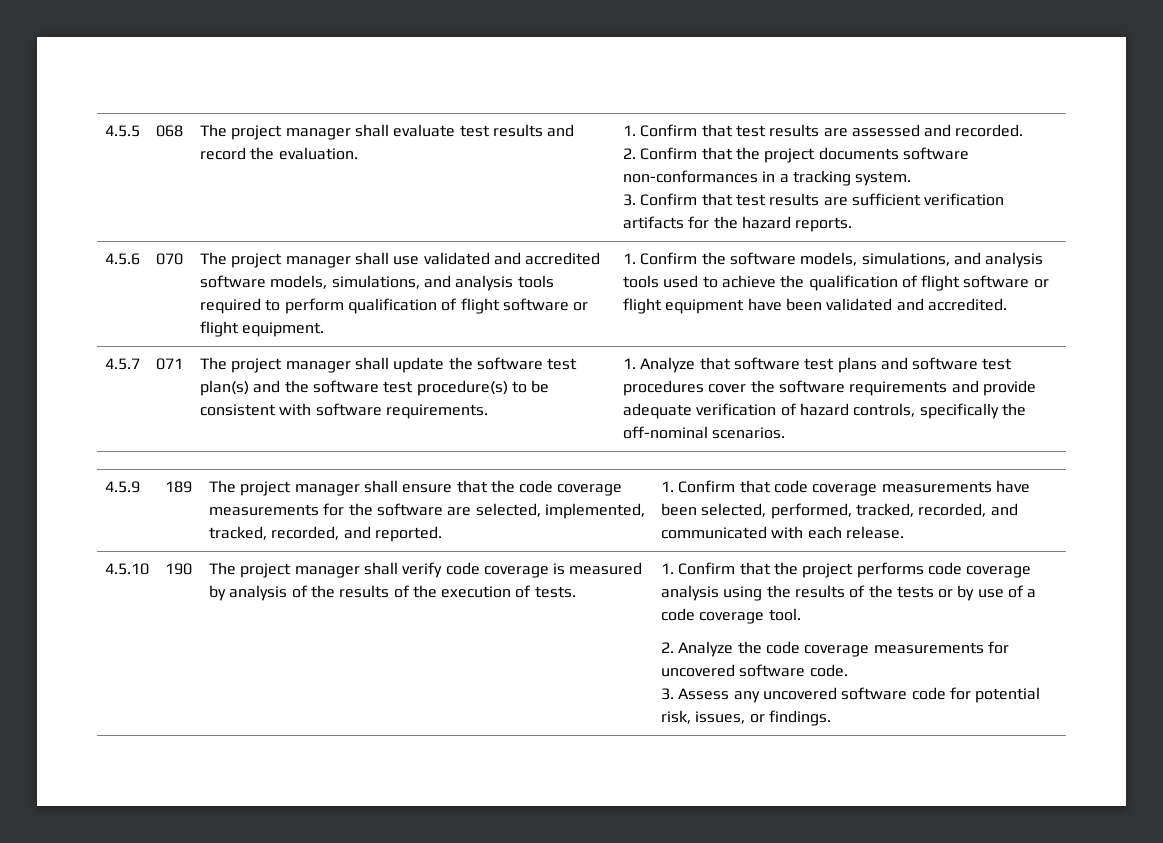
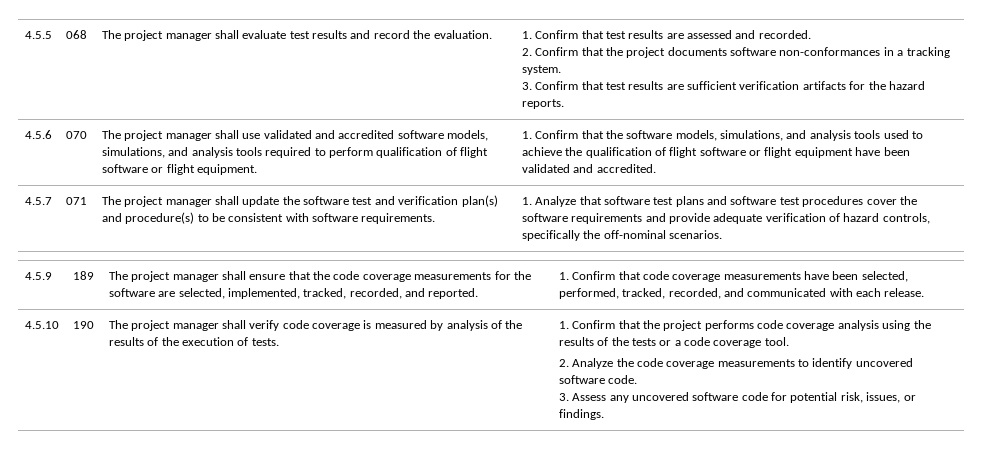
- 1. Confirm the software models, simulations, and analysis tools used to achieve the qualification of flight software or flight equipment have been validated and accredited.
+ 1. Confirm that the software models, simulations, and analysis tools used to achieve the qualification of flight software or flight equipment have been validated and accredited.
- The project manager shall update the software test plan(s) and the software test procedure(s) to be consistent with software requirements.
+ The project manager shall update the software test and verification plan(s) and procedure(s) to be consistent with software requirements.
- 1. Confirm that the project performs code coverage analysis using the results of the tests or by use of a code coverage tool.
+ 1. Confirm that the project performs code coverage analysis using the results of the tests or a code coverage tool.
- 2. Analyze the code coverage measurements for uncovered software code.
+ 2. Analyze the code coverage measurements to identify uncovered software code.

